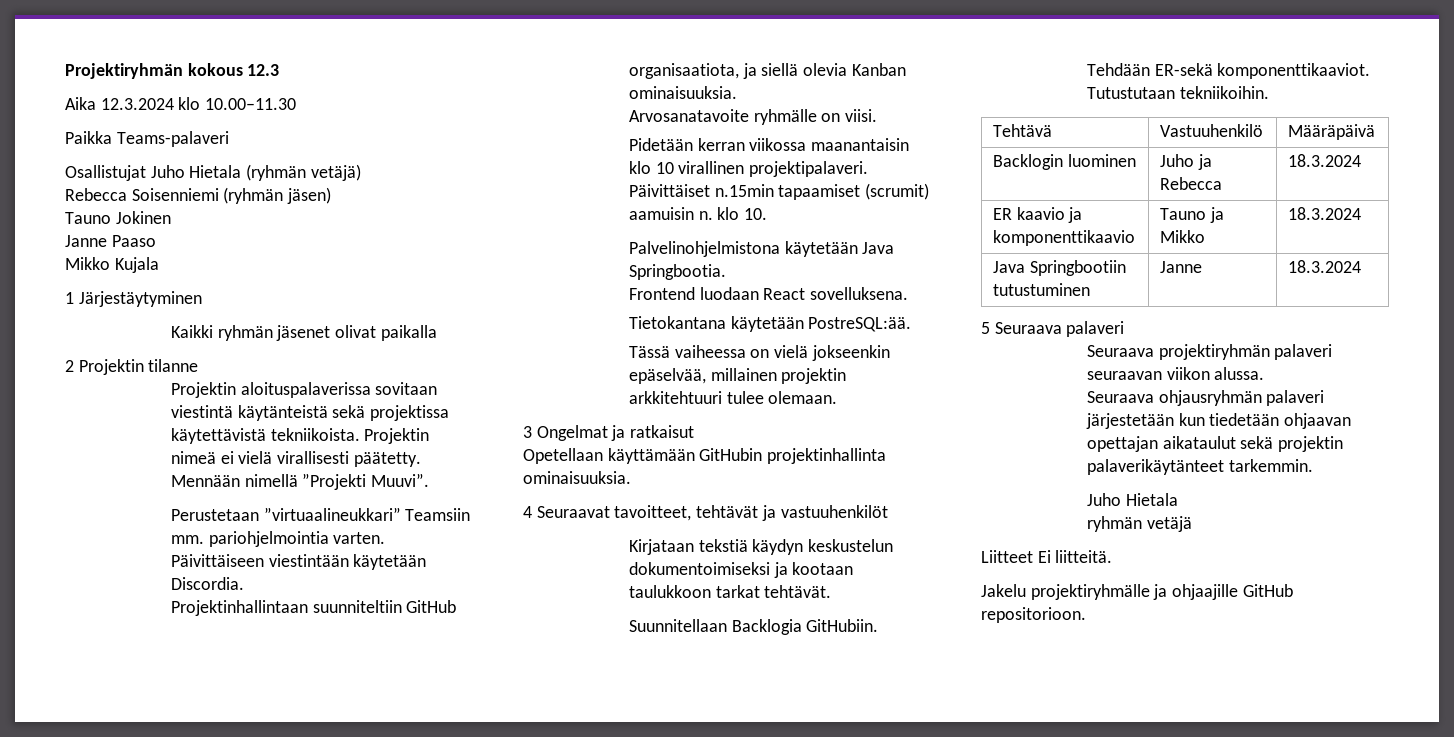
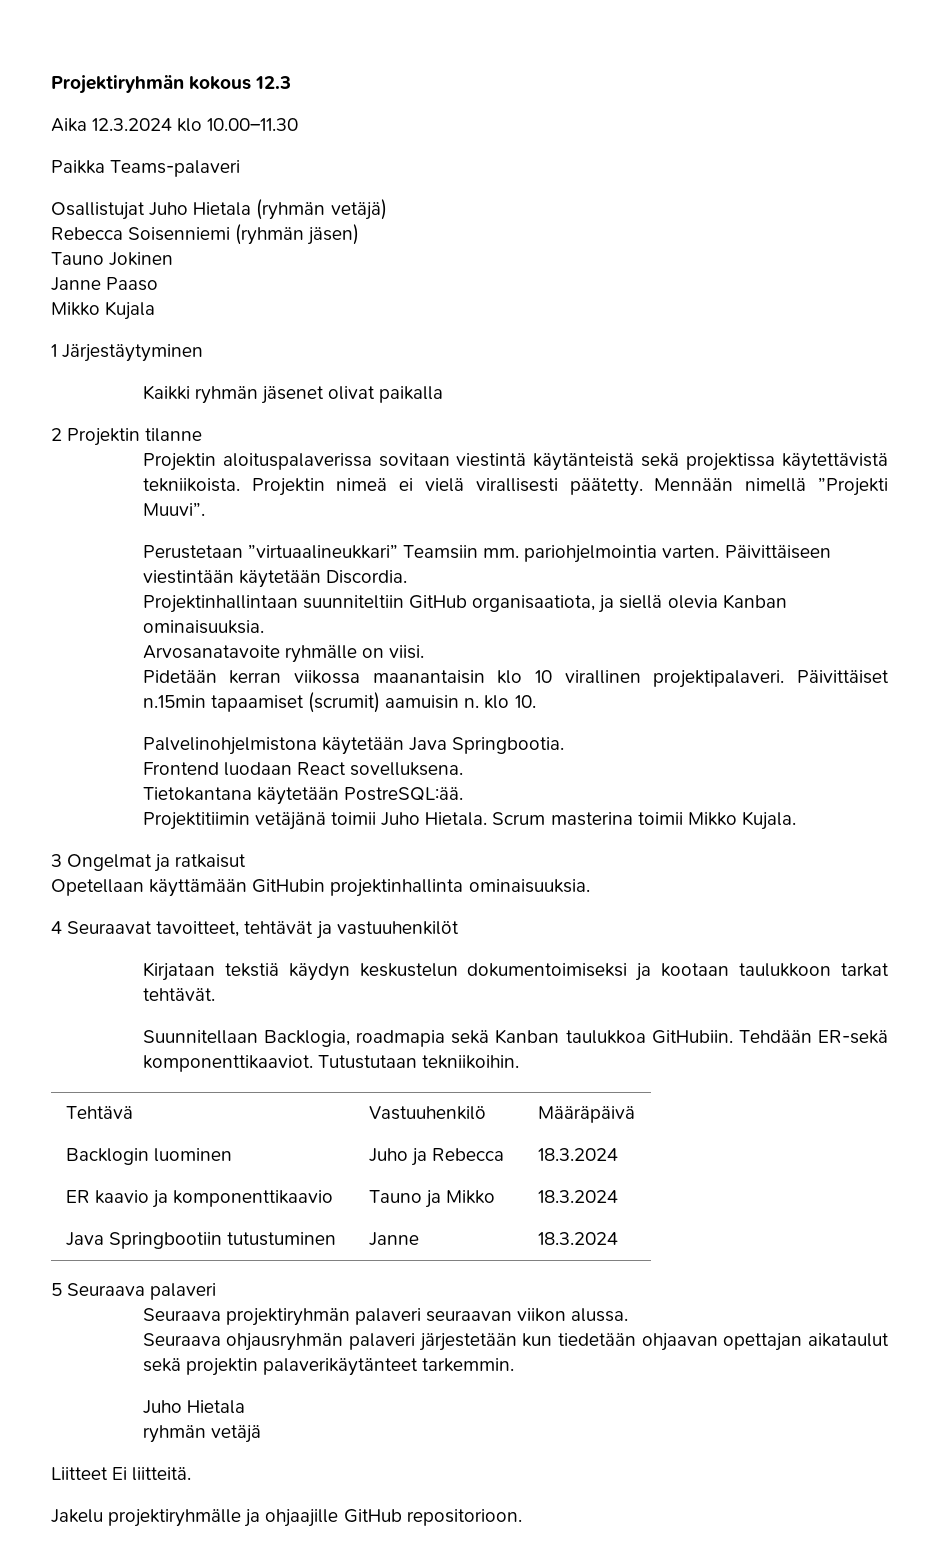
- Tässä vaiheessa on vielä jokseenkin epäselvää, millainen projektin arkkitehtuuri tulee olemaan.
+ Projektitiimin vetäjänä toimii Juho Hietala. Scrum masterina toimii Mikko Kujala.
- Suunnitellaan Backlogia GitHubiin.
+ Suunnitellaan Backlogia, roadmapia sekä Kanban taulukkoa GitHubiin.

